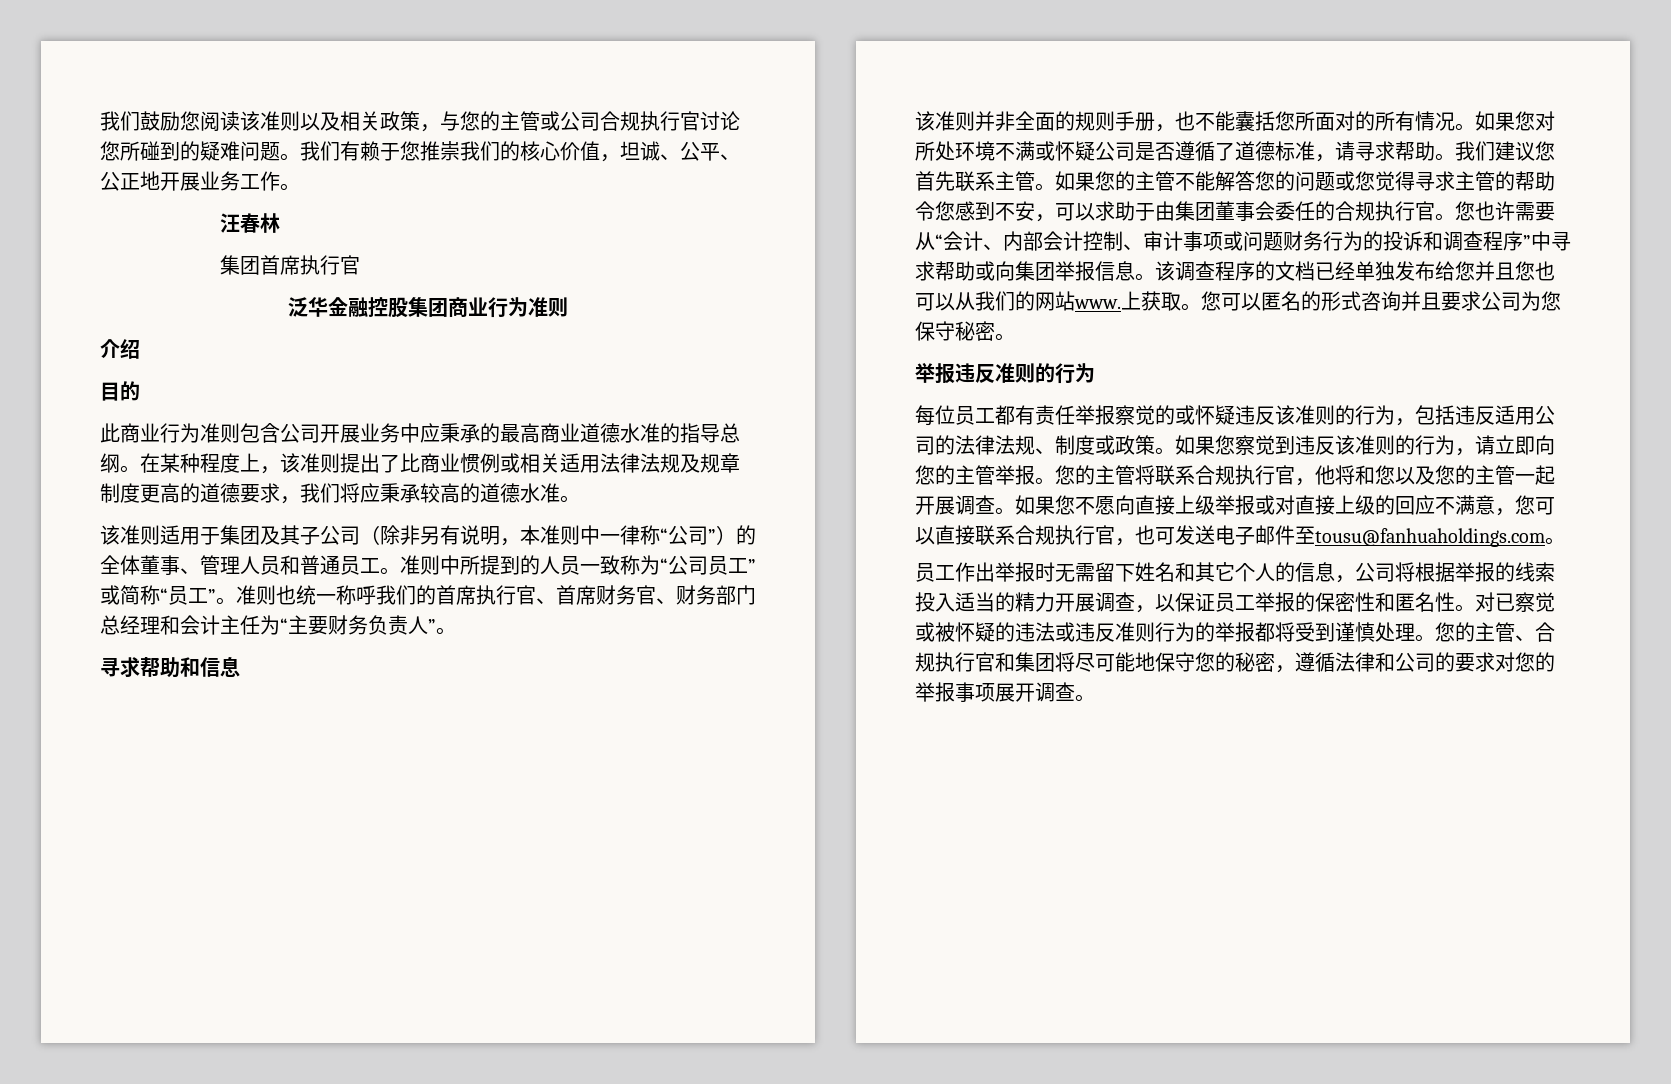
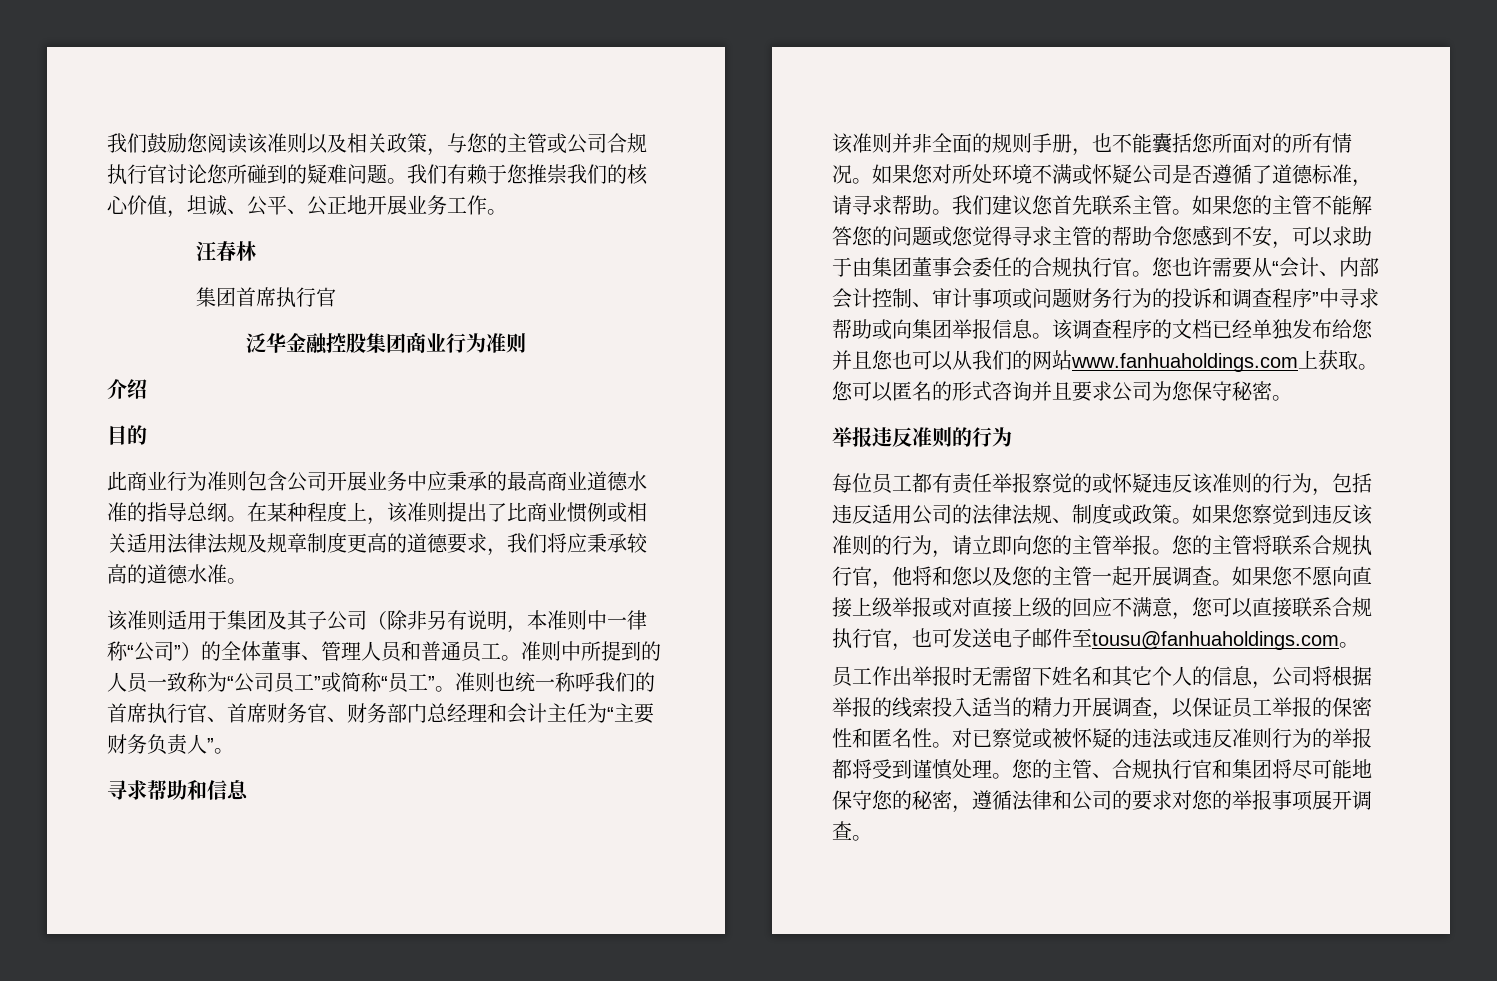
- 该调查程序的文档已经单独发布给您并且您也可以从我们的网站www.上获取。
+ 该调查程序的文档已经单独发布给您并且您也可以从我们的网站www.fanhuaholdings.com上获取。

